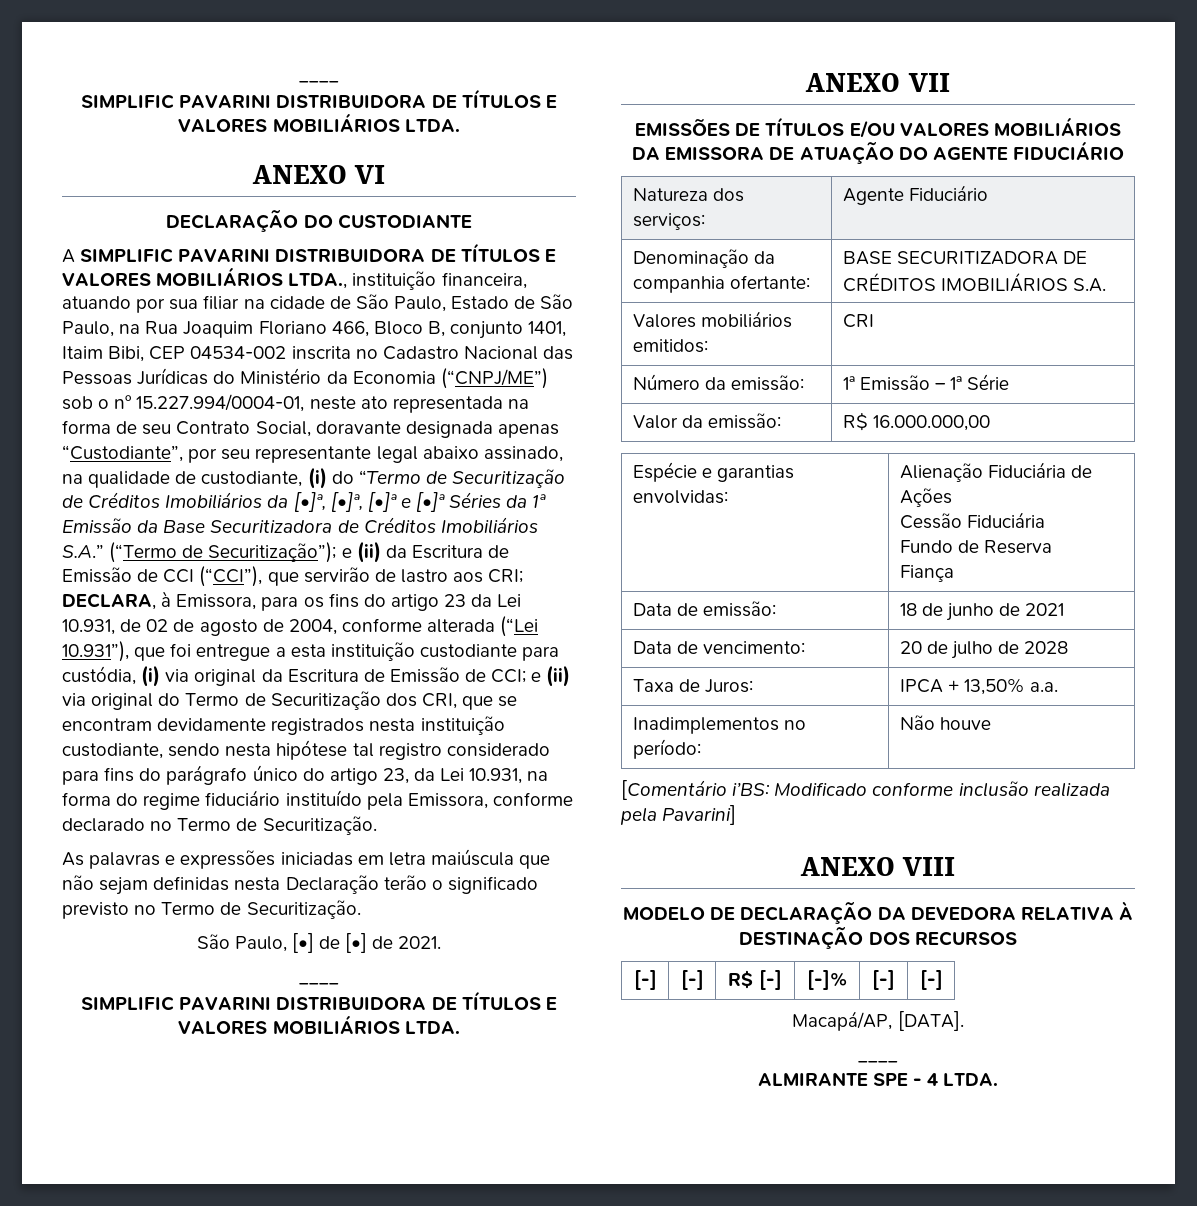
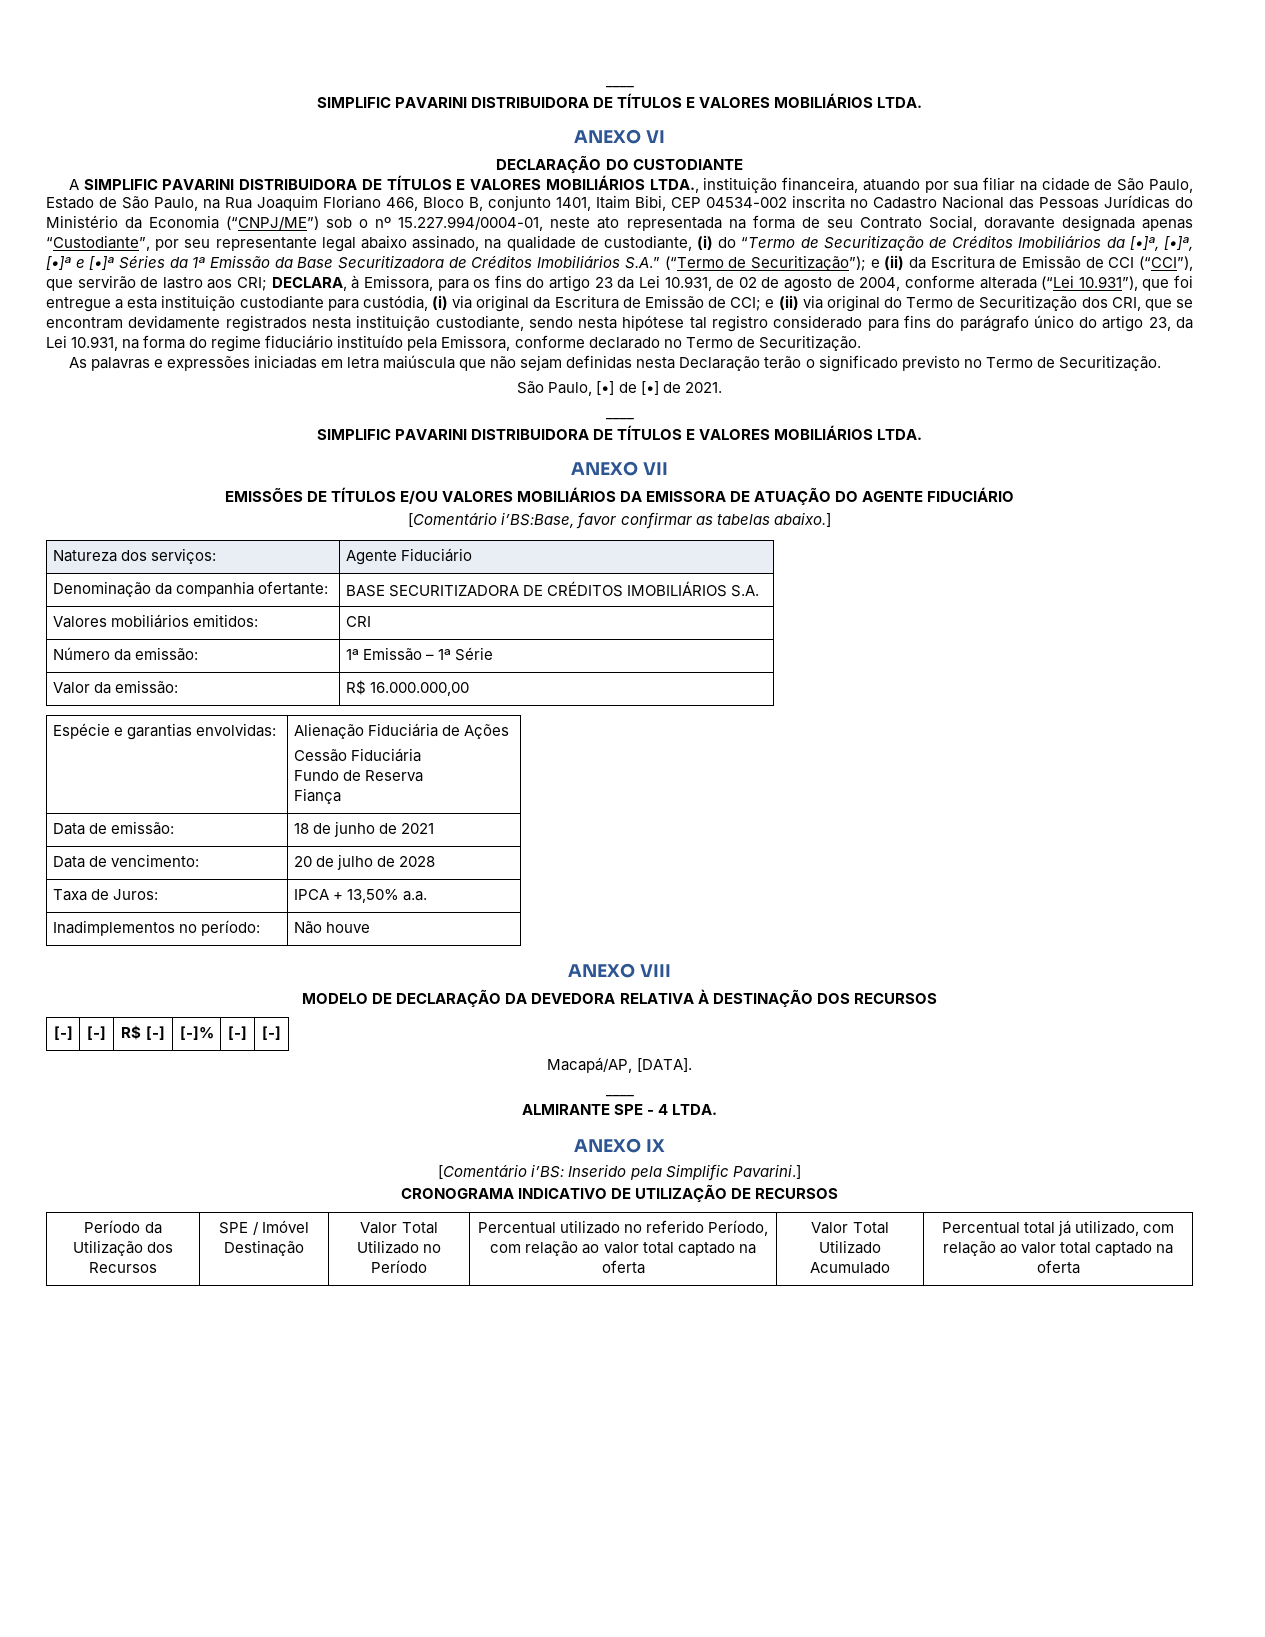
+ [Comentário i’BS:Base, favor confirmar as tabelas abaixo.]
- [Comentário i’BS: Modificado conforme inclusão realizada pela Pavarini]
+ ANEXO IX
+ [Comentário i’BS: Inserido pela Simplific Pavarini.]
+ CRONOGRAMA INDICATIVO DE UTILIZAÇÃO DE RECURSOS
+ Período da Utilização dos Recursos | SPE / Imóvel Destinação | Valor Total Utilizado no Período | Percentual utilizado no referido Período, com relação ao valor total captado na oferta | Valor Total Utilizado Acumulado | Percentual total já utilizado, com relação ao valor total captado na oferta

